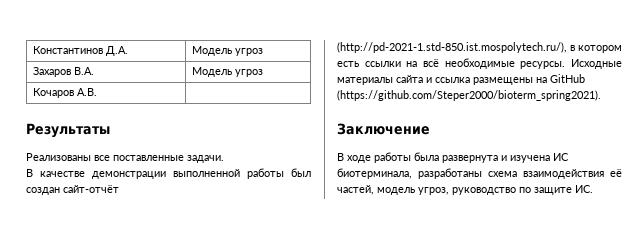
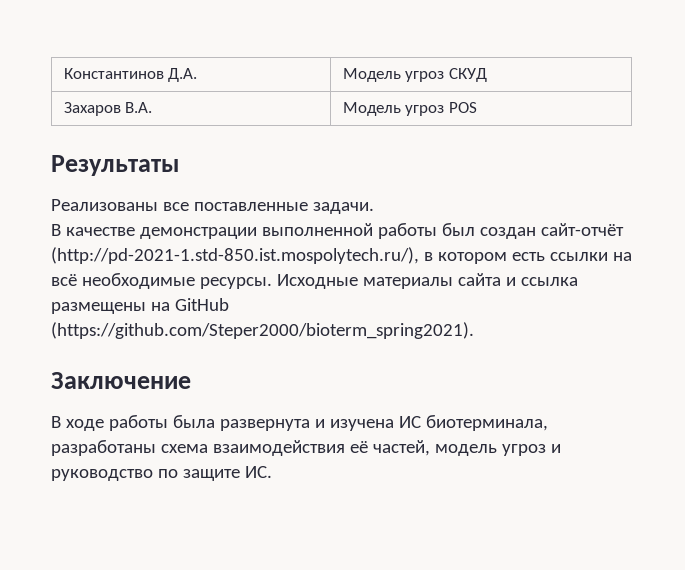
- Константинов Д.А. | Модель угроз
+ Константинов Д.А. | Модель угроз СКУД
- Захаров В.А. | Модель угроз
- Кочаров А.В. |
+ Захаров В.А. | Модель угроз POS
- В ходе работы была развернута и изучена ИС биотерминала, разработаны схема взаимодействия её частей, модель угроз, руководство по защите ИС.
+ В ходе работы была развернута и изучена ИС биотерминала, разработаны схема взаимодействия её частей, модель угроз и руководство по защите ИС.

